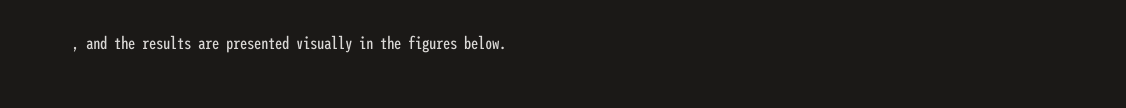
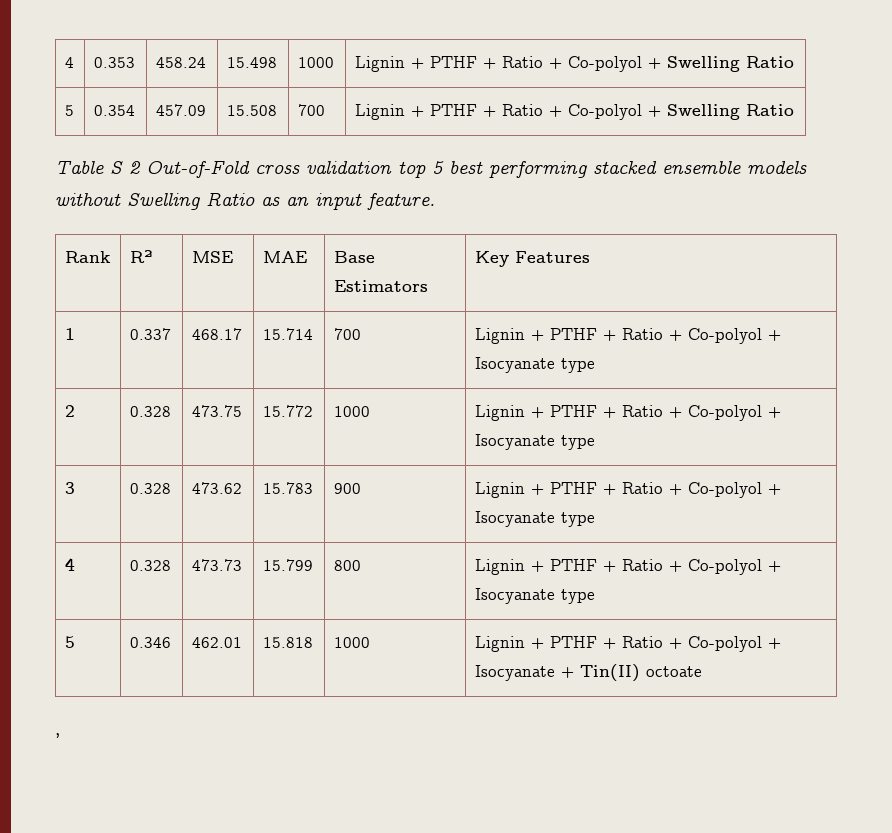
- , and the results are presented visually in the figures below.
+ 4 | 0.353 | 458.24 | 15.498 | 1000 | Lignin + PTHF + Ratio + Co-polyol + Swelling Ratio
+ 5 | 0.354 | 457.09 | 15.508 | 700 | Lignin + PTHF + Ratio + Co-polyol + Swelling Ratio
+ Table S 2 Out-of-Fold cross validation top 5 best performing stacked ensemble models without Swelling Ratio as an input feature.
+ Rank | R² | MSE | MAE | Base Estimators | Key Features
+ 1 | 0.337 | 468.17 | 15.714 | 700 | Lignin + PTHF + Ratio + Co-polyol + Isocyanate type
+ 2 | 0.328 | 473.75 | 15.772 | 1000 | Lignin + PTHF + Ratio + Co-polyol + Isocyanate type
+ 3 | 0.328 | 473.62 | 15.783 | 900 | Lignin + PTHF + Ratio + Co-polyol + Isocyanate type
+ 4 | 0.328 | 473.73 | 15.799 | 800 | Lignin + PTHF + Ratio + Co-polyol + Isocyanate type
+ 5 | 0.346 | 462.01 | 15.818 | 1000 | Lignin + PTHF + Ratio + Co-polyol + Isocyanate + Tin(II) octoate
+ ,

